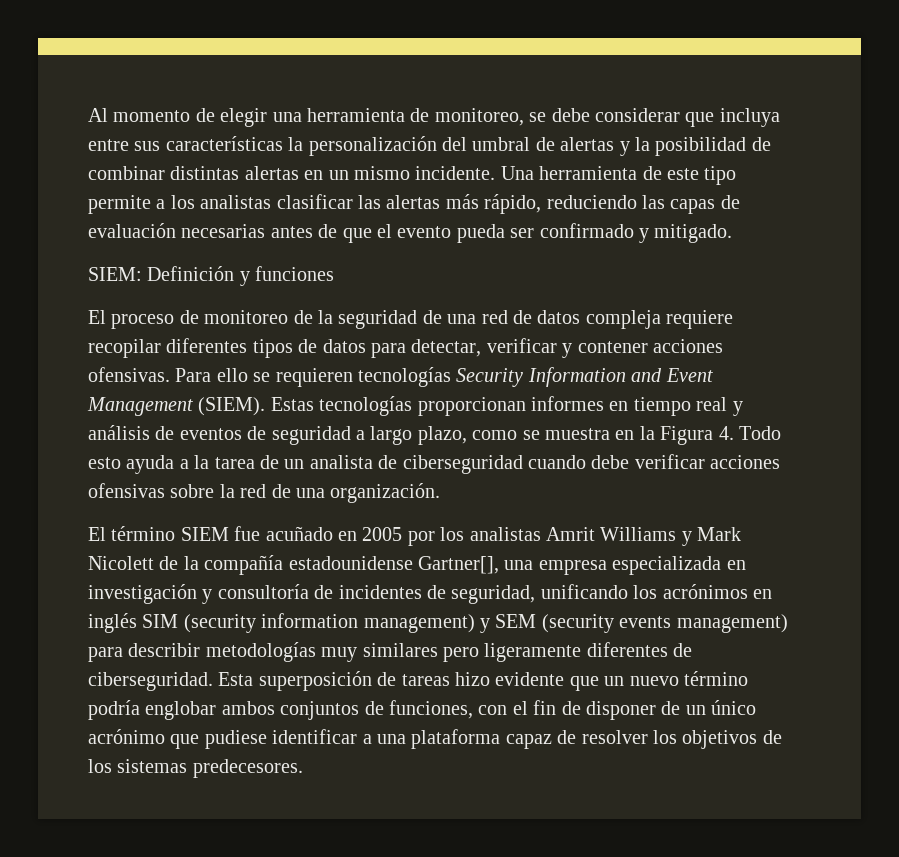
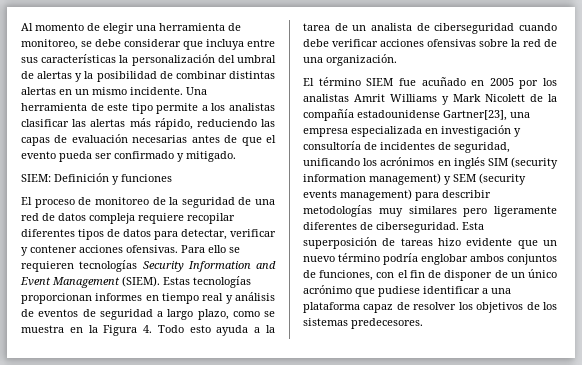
- El término SIEM fue acuñado en 2005 por los analistas Amrit Williams y Mark Nicolett de la compañía estadounidense Gartner[], una empresa especializada en investigación y consultoría de incidentes de seguridad, unificando los acrónimos en inglés SIM (security information management) y SEM (security events management) para describir metodologías muy similares pero ligeramente diferentes de ciberseguridad.
+ El término SIEM fue acuñado en 2005 por los analistas Amrit Williams y Mark Nicolett de la compañía estadounidense Gartner[23], una empresa especializada en investigación y consultoría de incidentes de seguridad, unificando los acrónimos en inglés SIM (security information management) y SEM (security events management) para describir metodologías muy similares pero ligeramente diferentes de ciberseguridad.

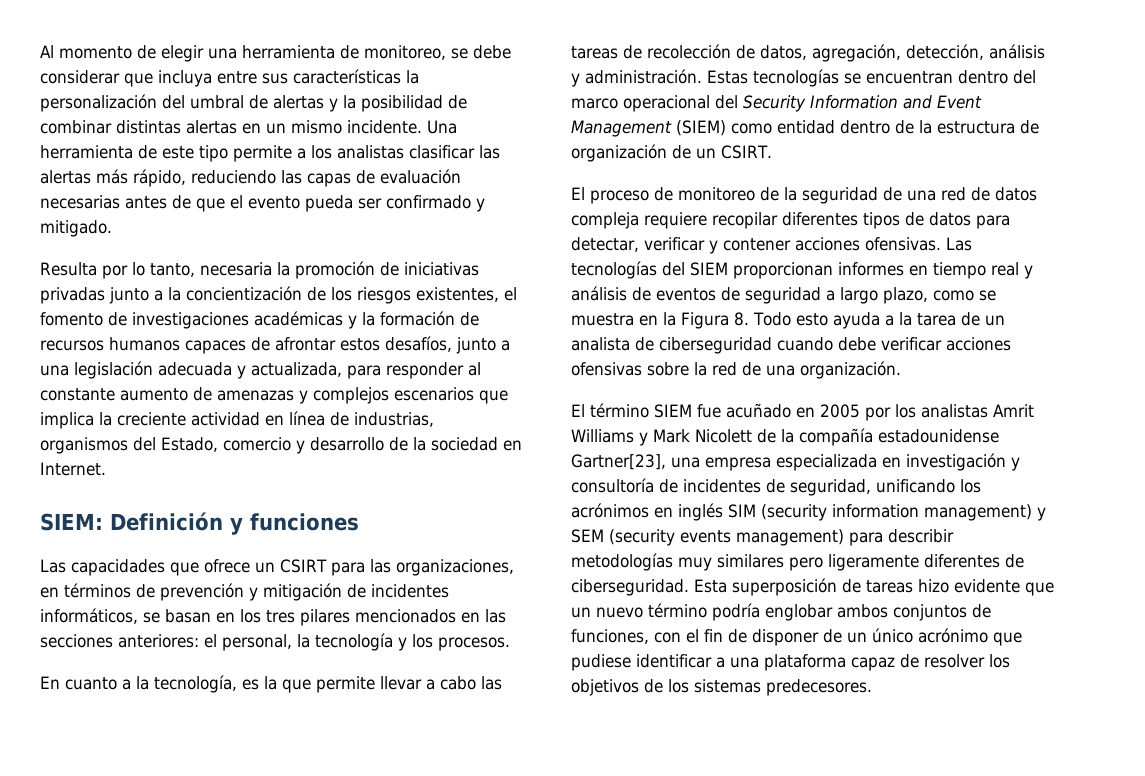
+ Resulta por lo tanto, necesaria la promoción de iniciativas privadas junto a la concientización de los riesgos existentes, el fomento de investigaciones académicas y la formación de recursos humanos capaces de afrontar estos desafíos, junto a una legislación adecuada y actualizada, para responder al constante aumento de amenazas y complejos escenarios que implica la creciente actividad en línea de industrias, organismos del Estado, comercio y desarrollo de la sociedad en Internet.
  SIEM: Definición y funciones
+ Las capacidades que ofrece un CSIRT para las organizaciones, en términos de prevención y mitigación de incidentes informáticos, se basan en los tres pilares mencionados en las secciones anteriores: el personal, la tecnología y los procesos.
+ En cuanto a la tecnología, es la que permite llevar a cabo las tareas de recolección de datos, agregación, detección, análisis y administración. Estas tecnologías se encuentran dentro del marco operacional del Security Information and Event Management (SIEM) como entidad dentro de la estructura de organización de un CSIRT.
- Para ello se requieren tecnologías Security Information and Event Management (SIEM). Estas tecnologías proporcionan informes en tiempo real y análisis de eventos de seguridad a largo plazo, como se muestra en la Figura 4. Todo esto ayuda a la tarea de un analista de ciberseguridad cuando debe verificar acciones ofensivas sobre la red de una organización.
+ Las tecnologías del SIEM proporcionan informes en tiempo real y análisis de eventos de seguridad a largo plazo, como se muestra en la Figura 8. Todo esto ayuda a la tarea de un analista de ciberseguridad cuando debe verificar acciones ofensivas sobre la red de una organización.

